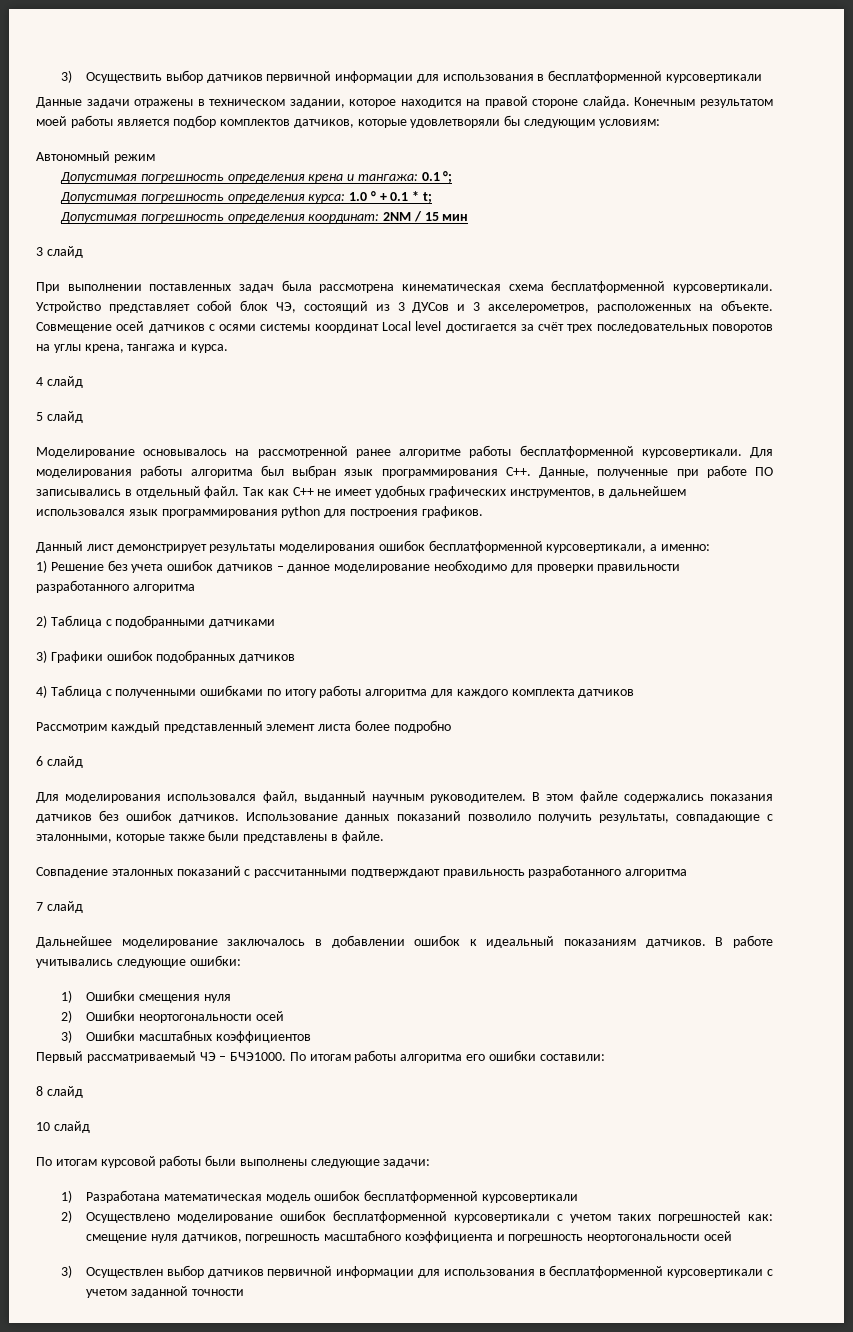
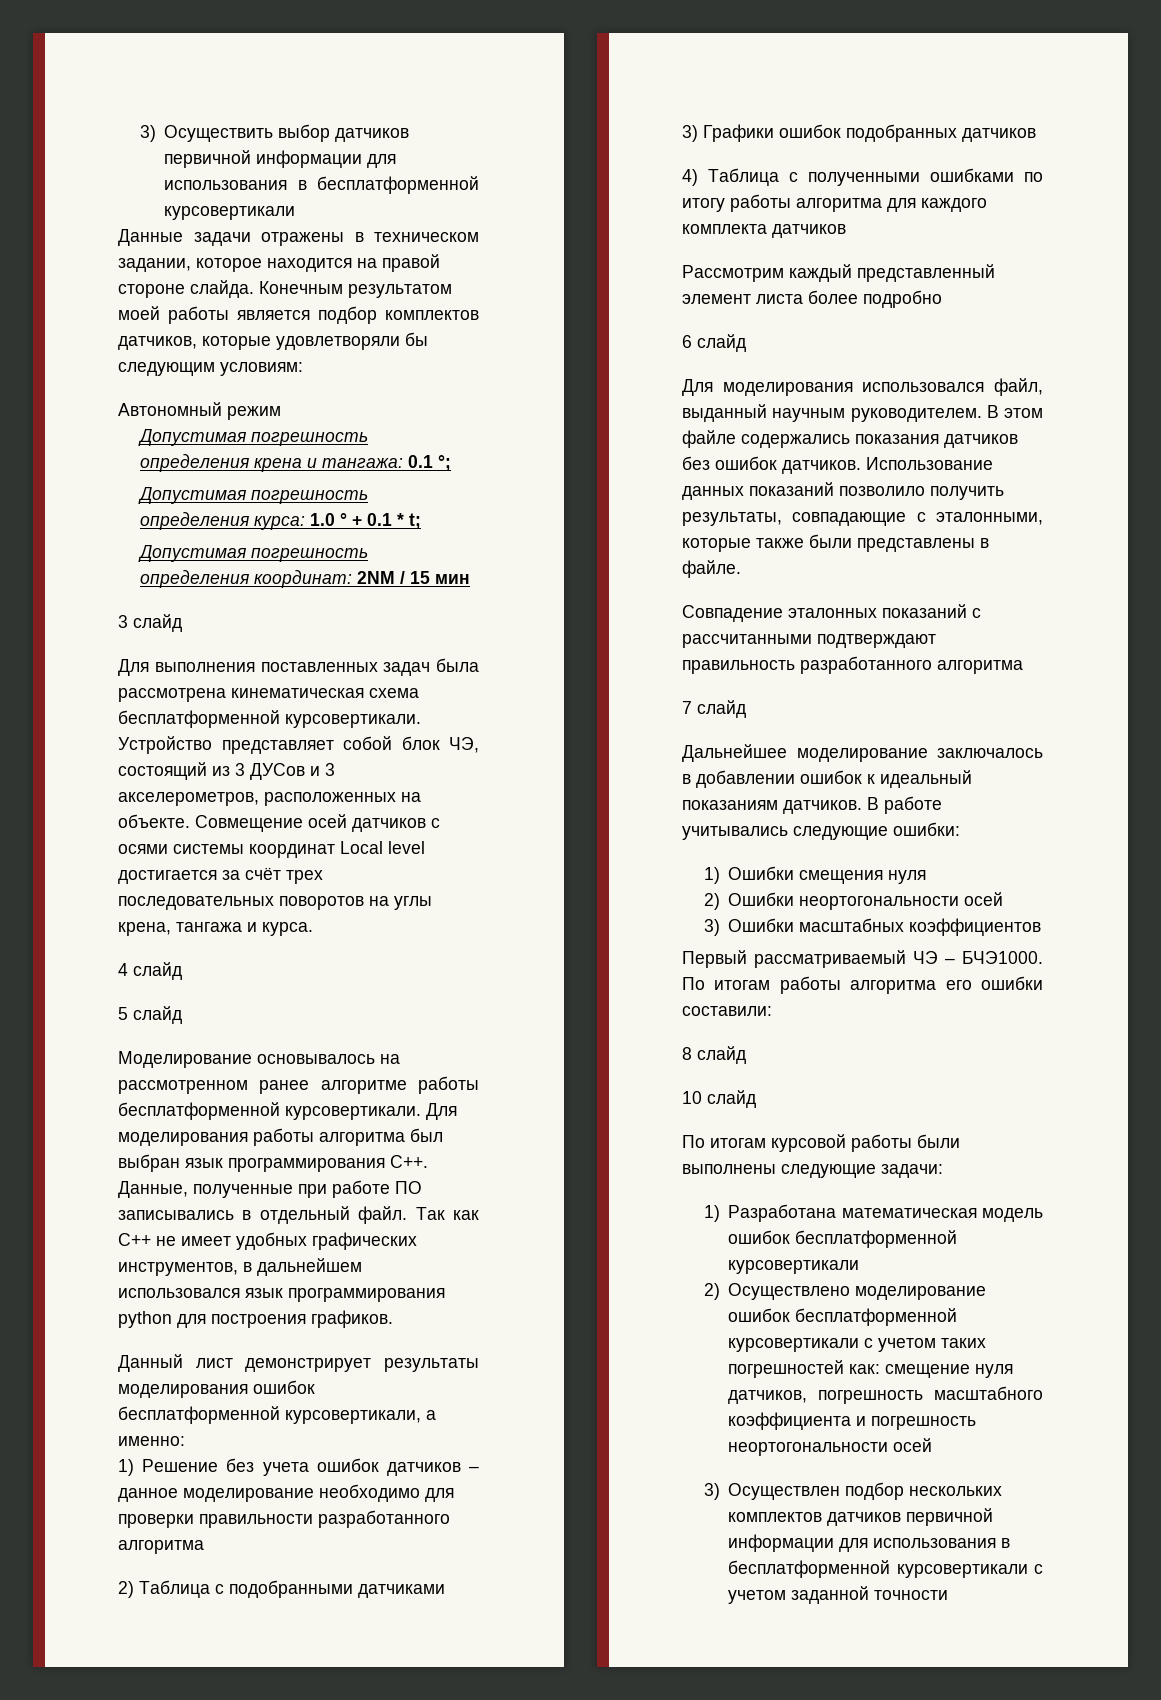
- При выполнении поставленных задач была рассмотрена кинематическая схема бесплатформенной курсовертикали.
+ Для выполнения поставленных задач была рассмотрена кинематическая схема бесплатформенной курсовертикали.
- Моделирование основывалось на рассмотренной ранее алгоритме работы бесплатформенной курсовертикали.
+ Моделирование основывалось на рассмотренном ранее алгоритме работы бесплатформенной курсовертикали.
- 3) Осуществлен выбор датчиков первичной информации для использования в бесплатформенной курсовертикали с учетом заданной точности
+ 3) Осуществлен подбор нескольких комплектов датчиков первичной информации для использования в бесплатформенной курсовертикали с учетом заданной точности

